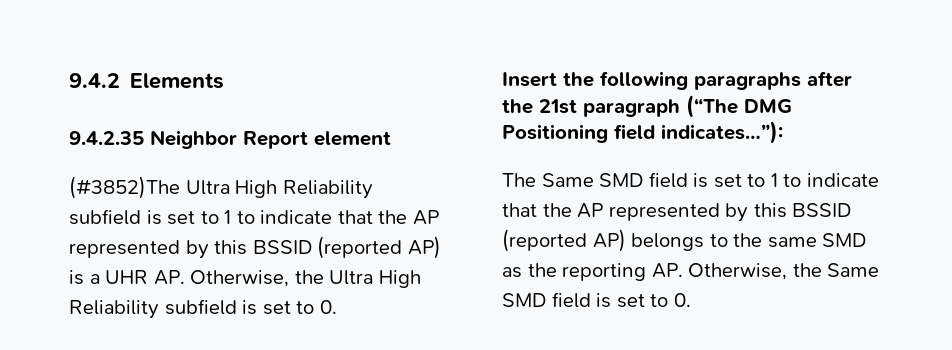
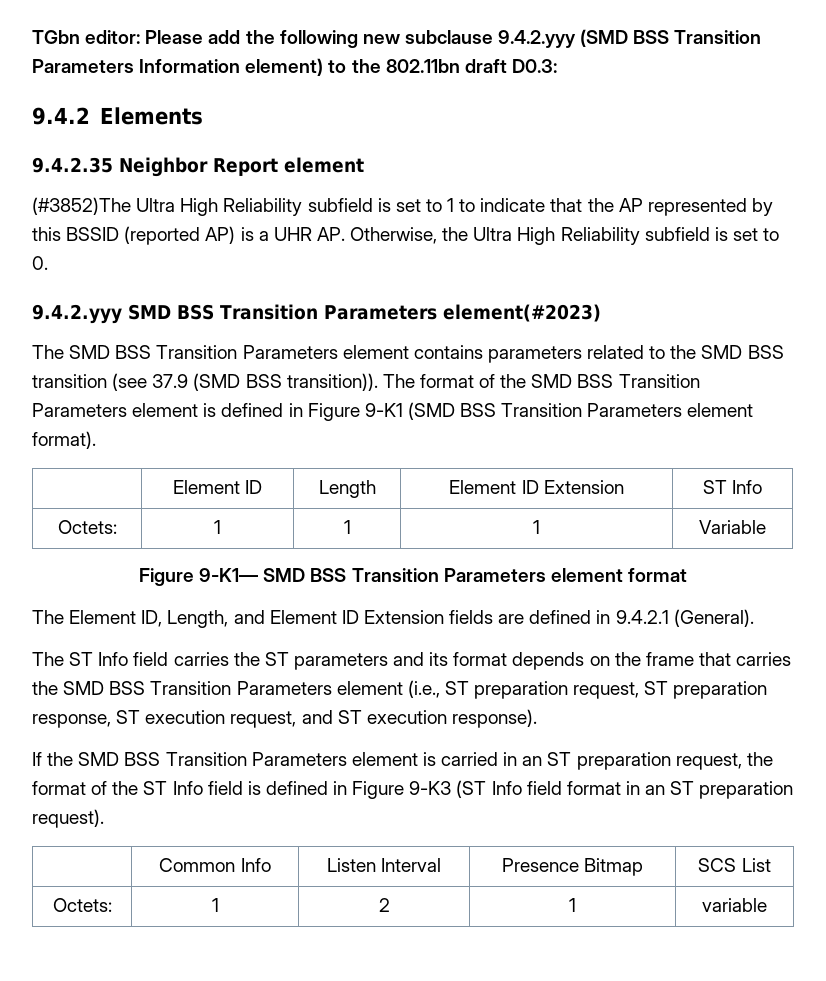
+ TGbn editor: Please add the following new subclause 9.4.2.yyy (SMD BSS Transition Parameters Information element) to the 802.11bn draft D0.3:
- Insert the following paragraphs after the 21st paragraph (“The DMG Positioning field indicates…”):
- The Same SMD field is set to 1 to indicate that the AP represented by this BSSID (reported AP) belongs to the same SMD as the reporting AP. Otherwise, the Same SMD field is set to 0.
+ 9.4.2.yyy SMD BSS Transition Parameters element(#2023)
+ The SMD BSS Transition Parameters element contains parameters related to the SMD BSS transition (see 37.9 (SMD BSS transition)). The format of the SMD BSS Transition Parameters element is defined in Figure 9-K1 (SMD BSS Transition Parameters element format).
+ | Element ID | Length | Element ID Extension | ST Info
+ Octets: | 1 | 1 | 1 | Variable
+ Figure 9-K1— SMD BSS Transition Parameters element format
+ The Element ID, Length, and Element ID Extension fields are defined in 9.4.2.1 (General).
+ The ST Info field carries the ST parameters and its format depends on the frame that carries the SMD BSS Transition Parameters element (i.e., ST preparation request, ST preparation response, ST execution request, and ST execution response).
+ If the SMD BSS Transition Parameters element is carried in an ST preparation request, the format of the ST Info field is defined in Figure 9-K3 (ST Info field format in an ST preparation request).
+ | Common Info | Listen Interval | Presence Bitmap | SCS List
+ Octets: | 1 | 2 | 1 | variable

